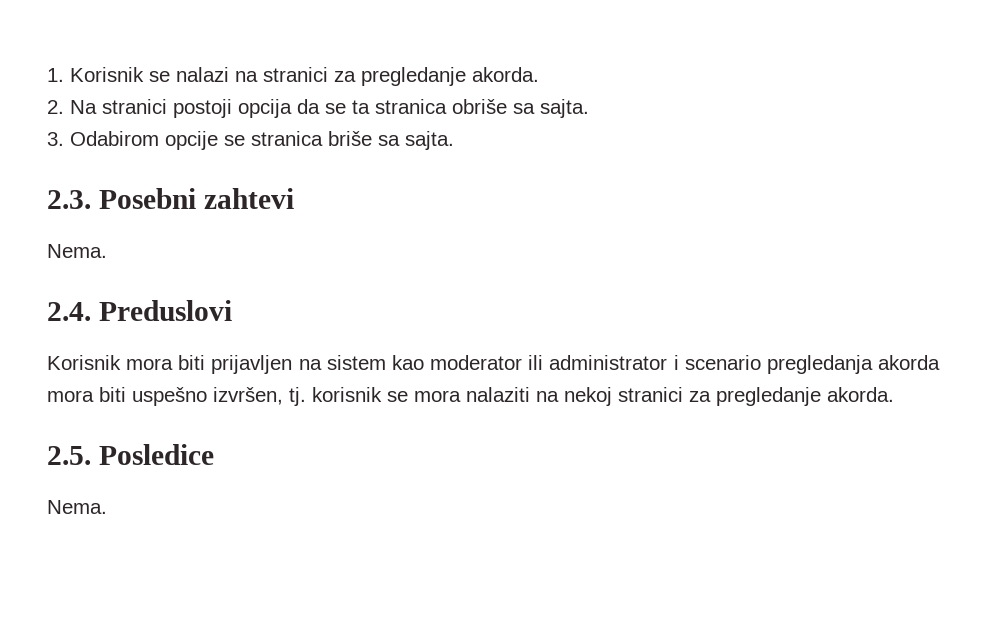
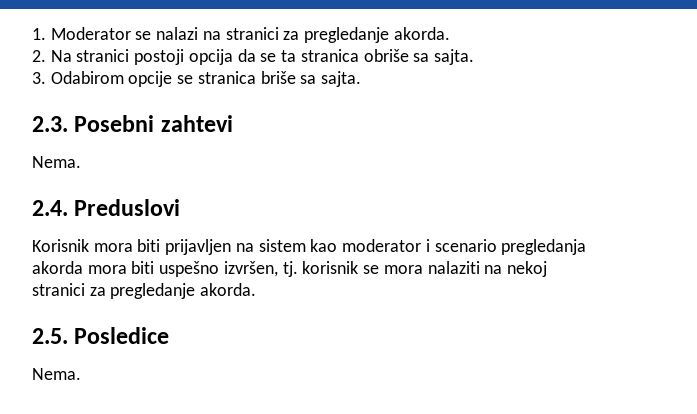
- 1. Korisnik se nalazi na stranici za pregledanje akorda.
+ 1. Moderator se nalazi na stranici za pregledanje akorda.
- Korisnik mora biti prijavljen na sistem kao moderator ili administrator i scenario pregledanja akorda mora biti uspešno izvršen, tj. korisnik se mora nalaziti na nekoj stranici za pregledanje akorda.
+ Korisnik mora biti prijavljen na sistem kao moderator i scenario pregledanja akorda mora biti uspešno izvršen, tj. korisnik se mora nalaziti na nekoj stranici za pregledanje akorda.

